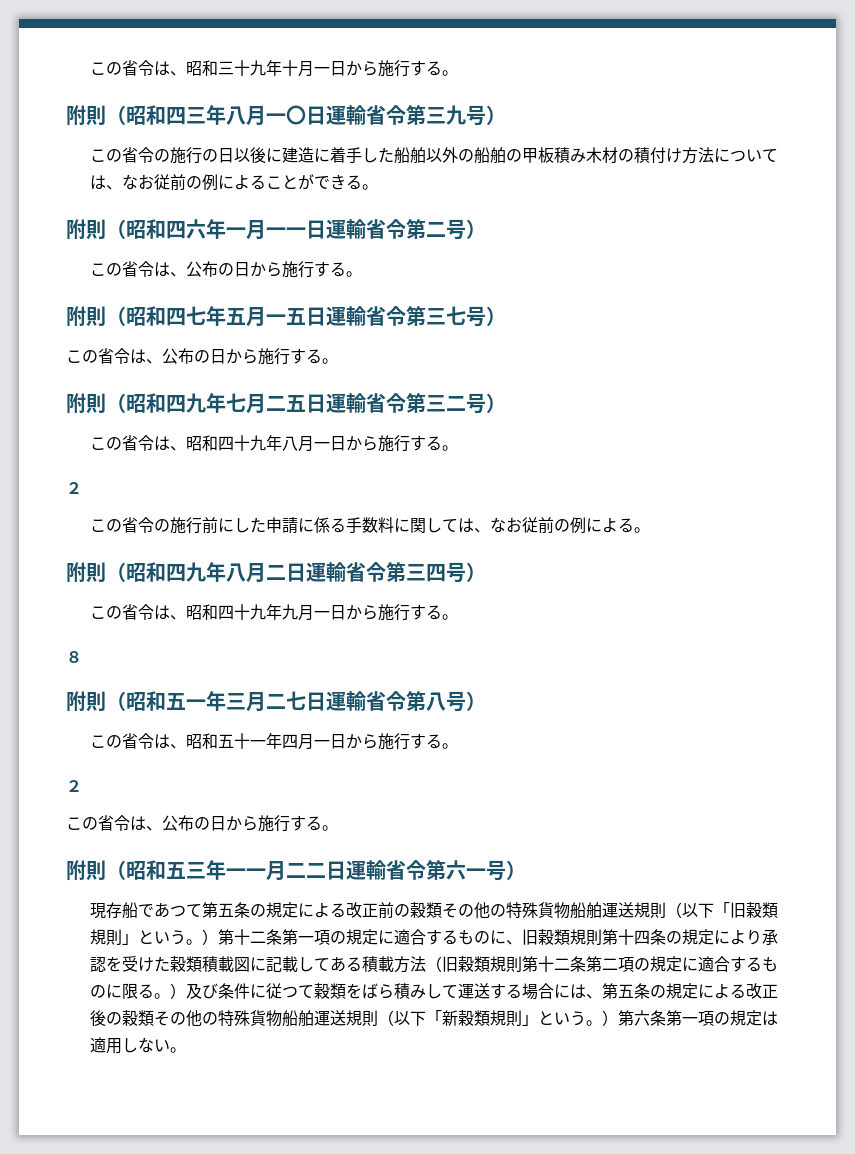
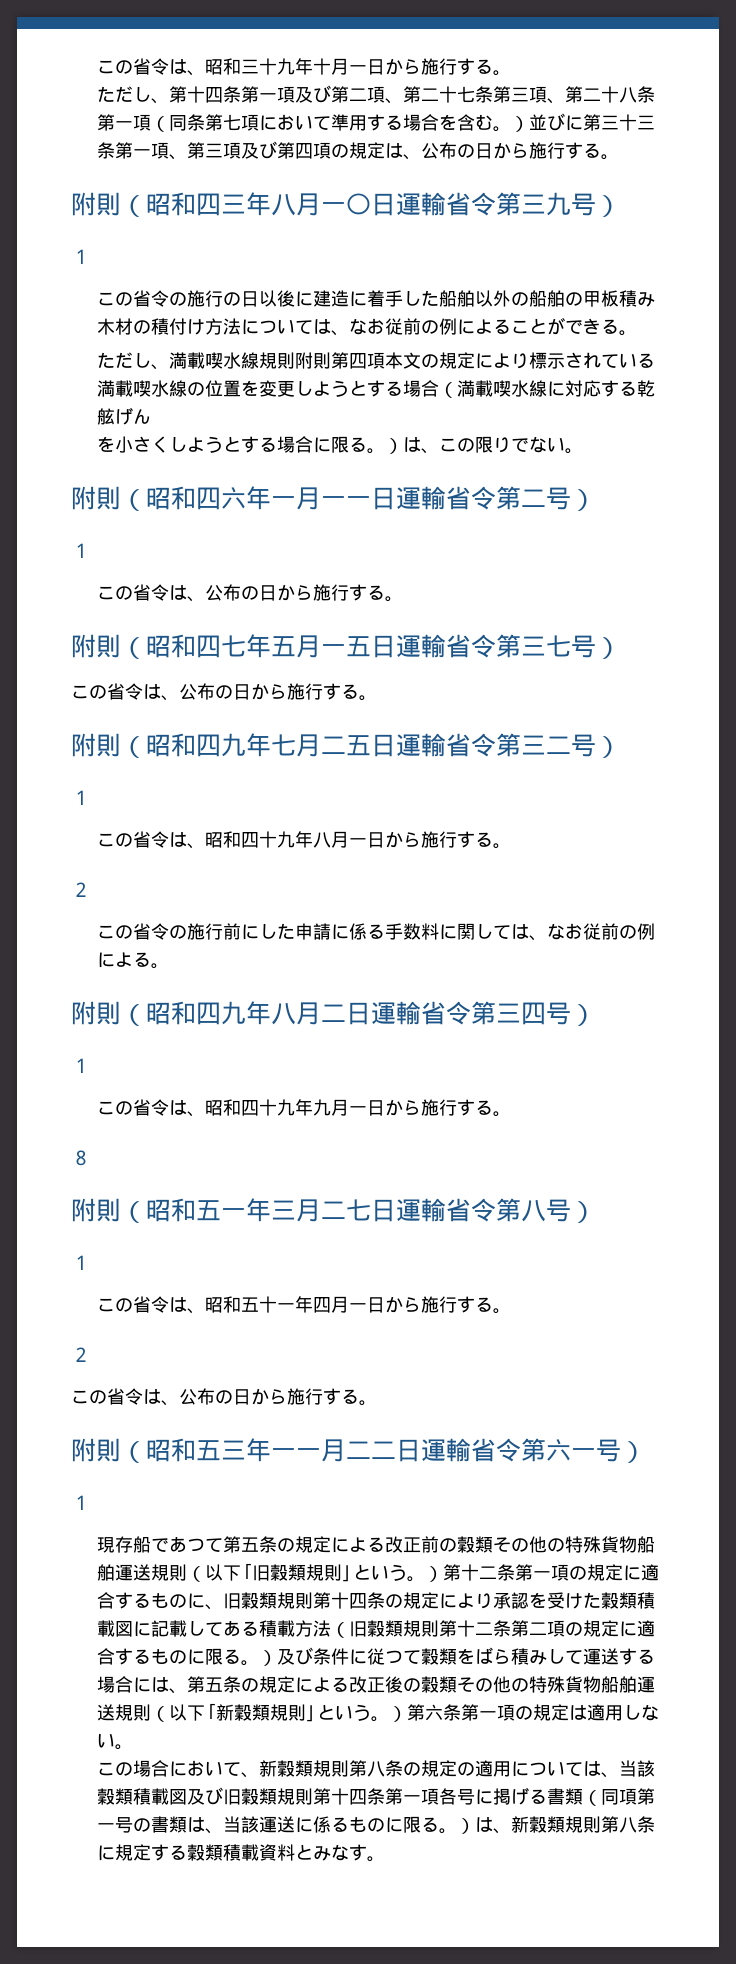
+ ただし、第十四条第一項及び第二項、第二十七条第三項、第二十八条第一項（同条第七項において準用する場合を含む。）並びに第三十三条第一項、第三項及び第四項の規定は、公布の日から施行する。
  附則（昭和四三年八月一〇日運輸省令第三九号）
+ １
+ ただし、満載喫水線規則附則第四項本文の規定により標示されている満載喫水線の位置を変更しようとする場合（満載喫水線に対応する乾舷げん
+ を小さくしようとする場合に限る。）は、この限りでない。
  附則（昭和四六年一月一一日運輸省令第二号）
+ １
  附則（昭和四九年七月二五日運輸省令第三二号）
+ １
  附則（昭和四九年八月二日運輸省令第三四号）
+ １
  附則（昭和五一年三月二七日運輸省令第八号）
+ １
  附則（昭和五三年一一月二二日運輸省令第六一号）
+ １
+ この場合において、新穀類規則第八条の規定の適用については、当該穀類積載図及び旧穀類規則第十四条第一項各号に掲げる書類（同項第一号の書類は、当該運送に係るものに限る。）は、新穀類規則第八条に規定する穀類積載資料とみなす。

